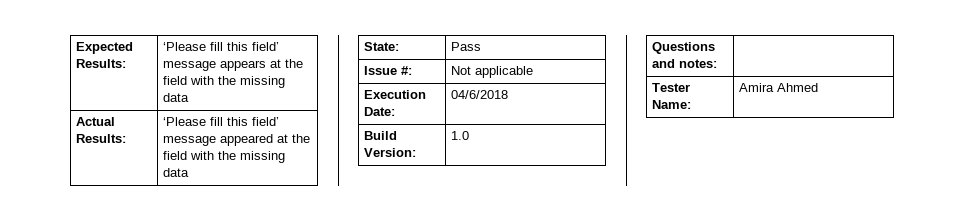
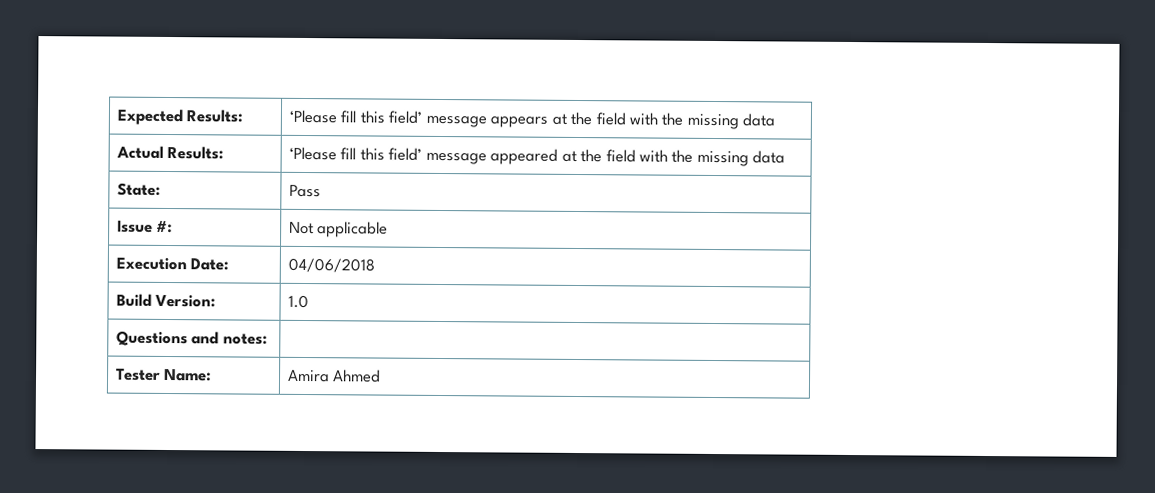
- Execution Date: | 04/6/2018
+ Execution Date: | 04/06/2018

